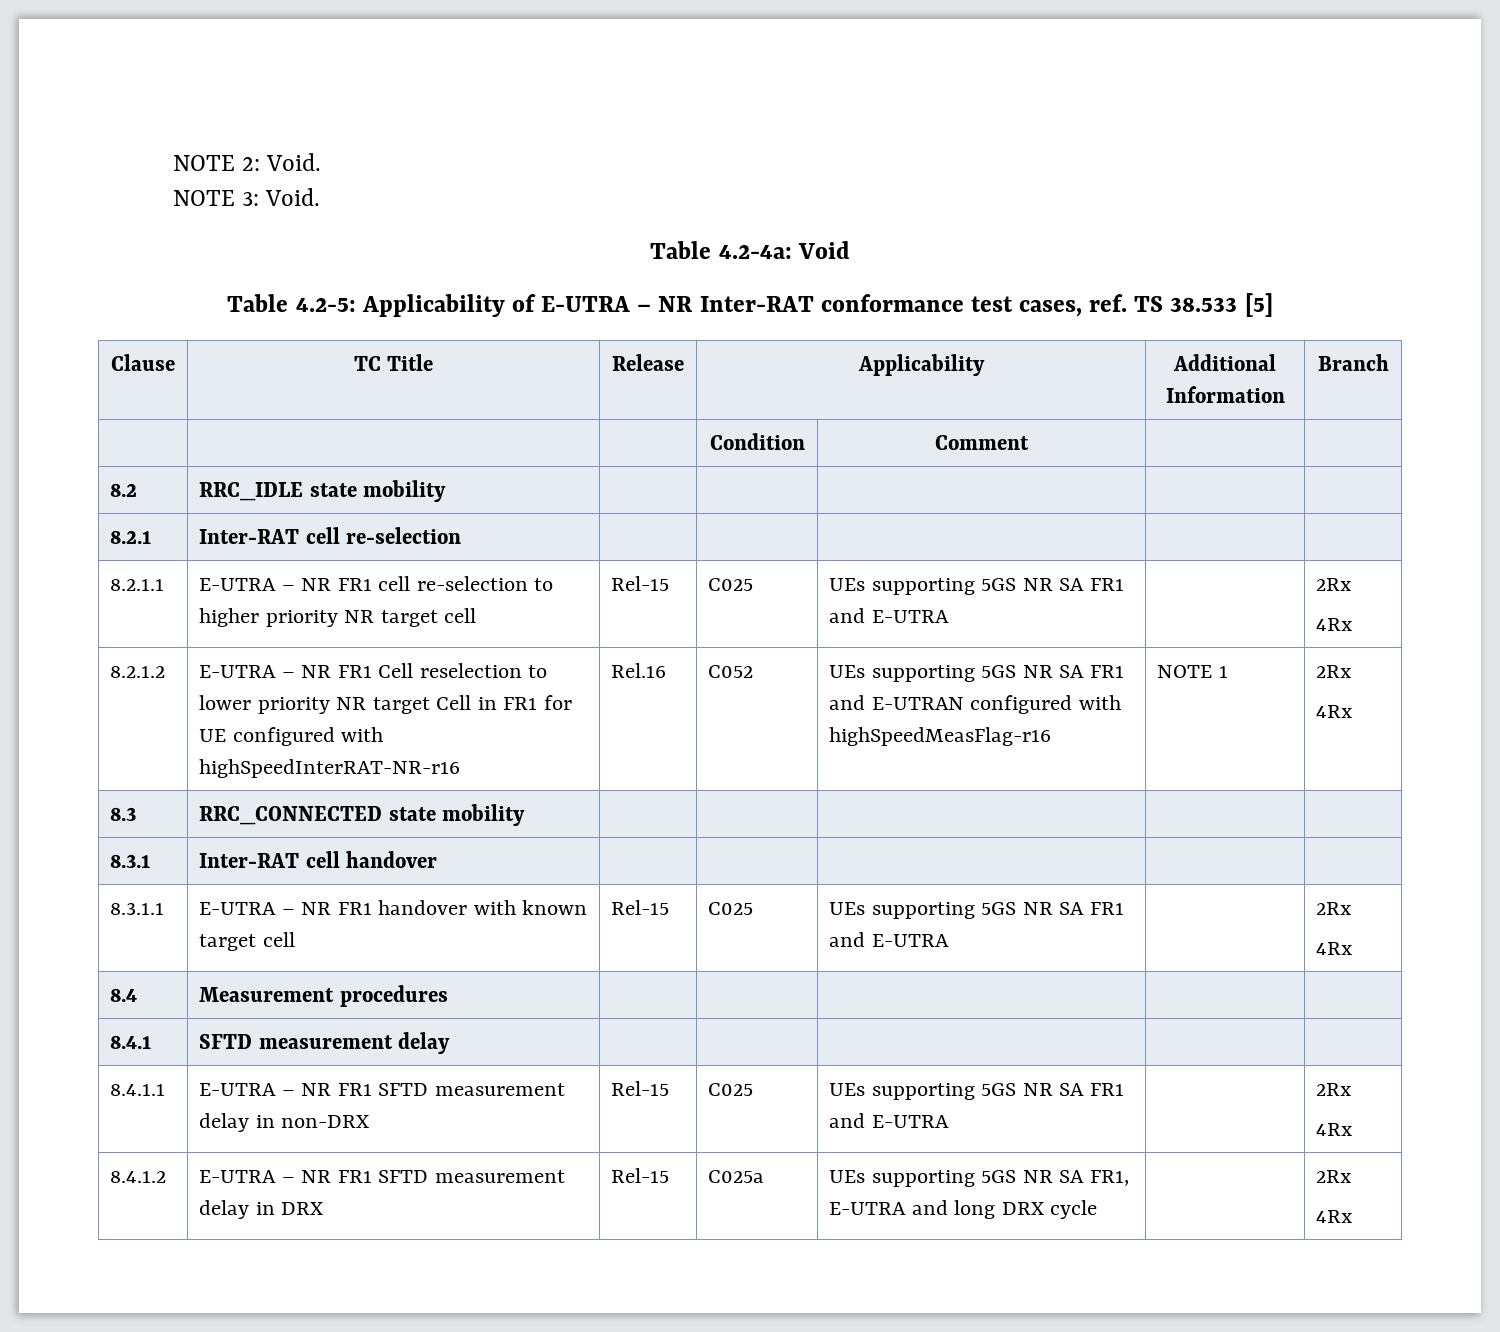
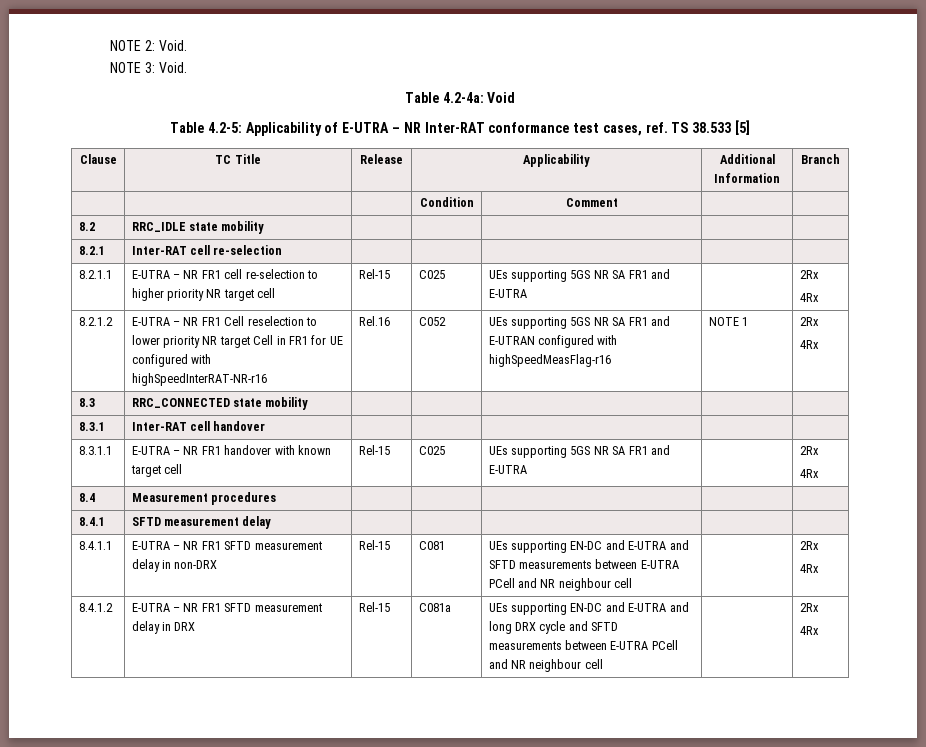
- 8.4.1.1 | E-UTRA – NR FR1 SFTD measurement delay in non-DRX | Rel-15 | C025 | UEs supporting 5GS NR SA FR1 and E-UTRA | | 2Rx
+ 8.4.1.1 | E-UTRA – NR FR1 SFTD measurement delay in non-DRX | Rel-15 | C081 | UEs supporting EN-DC and E-UTRA and SFTD measurements between E-UTRA PCell and NR neighbour cell | | 2Rx
- 8.4.1.2 | E-UTRA – NR FR1 SFTD measurement delay in DRX | Rel-15 | C025a | UEs supporting 5GS NR SA FR1, E-UTRA and long DRX cycle | | 2Rx
+ 8.4.1.2 | E-UTRA – NR FR1 SFTD measurement delay in DRX | Rel-15 | C081a | UEs supporting EN-DC and E-UTRA and long DRX cycle and SFTD measurements between E-UTRA PCell and NR neighbour cell | | 2Rx

